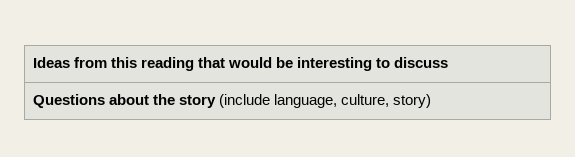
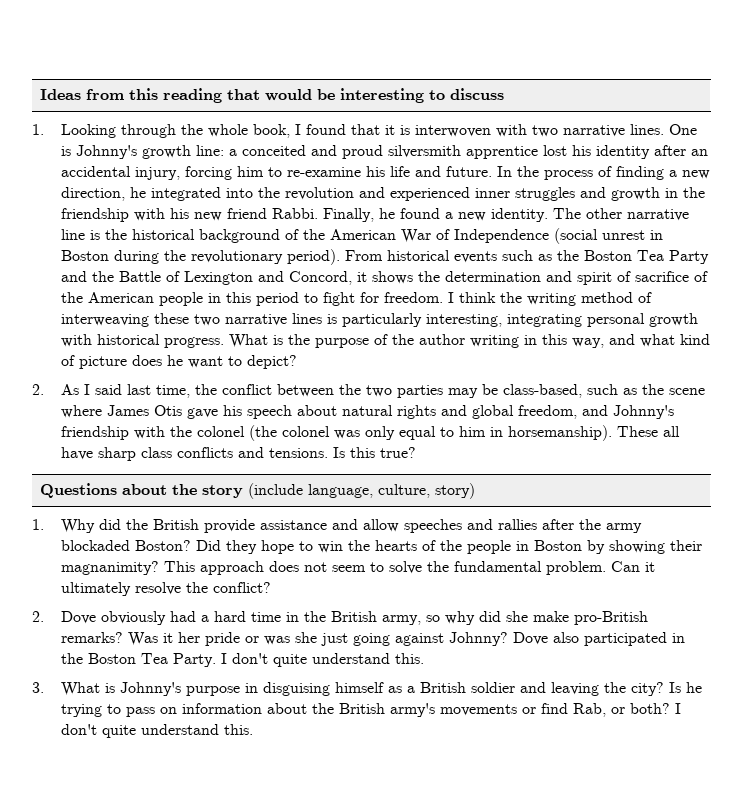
+ 1. Looking through the whole book, I found that it is interwoven with two narrative lines. One is Johnny's growth line: a conceited and proud silversmith apprentice lost his identity after an accidental injury, forcing him to re-examine his life and future. In the process of finding a new direction, he integrated into the revolution and experienced inner struggles and growth in the friendship with his new friend Rabbi. Finally, he found a new identity. The other narrative line is the historical background of the American War of Independence (social unrest in Boston during the revolutionary period). From historical events such as the Boston Tea Party and the Battle of Lexington and Concord, it shows the determination and spirit of sacrifice of the American people in this period to fight for freedom. I think the writing method of interweaving these two narrative lines is particularly interesting, integrating personal growth with historical progress. What is the purpose of the author writing in this way, and what kind of picture does he want to depict?
+ 2. As I said last time, the conflict between the two parties may be class-based, such as the scene where James Otis gave his speech about natural rights and global freedom, and Johnny's friendship with the colonel (the colonel was only equal to him in horsemanship). These all have sharp class conflicts and tensions. Is this true?
+ 1. Why did the British provide assistance and allow speeches and rallies after the army blockaded Boston? Did they hope to win the hearts of the people in Boston by showing their magnanimity? This approach does not seem to solve the fundamental problem. Can it ultimately resolve the conflict?
+ 2. Dove obviously had a hard time in the British army, so why did she make pro-British remarks? Was it her pride or was she just going against Johnny? Dove also participated in the Boston Tea Party. I don't quite understand this.
+ 3. What is Johnny's purpose in disguising himself as a British soldier and leaving the city? Is he trying to pass on information about the British army's movements or find Rab, or both? I don't quite understand this.

